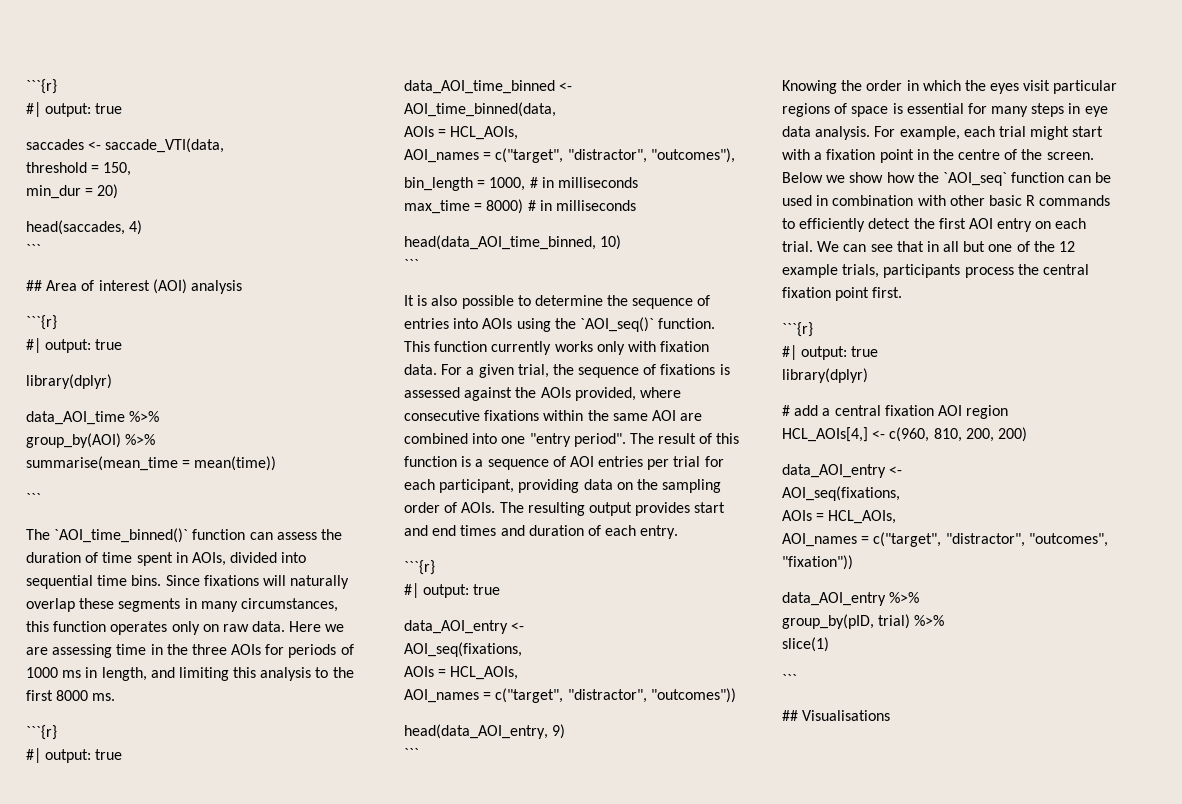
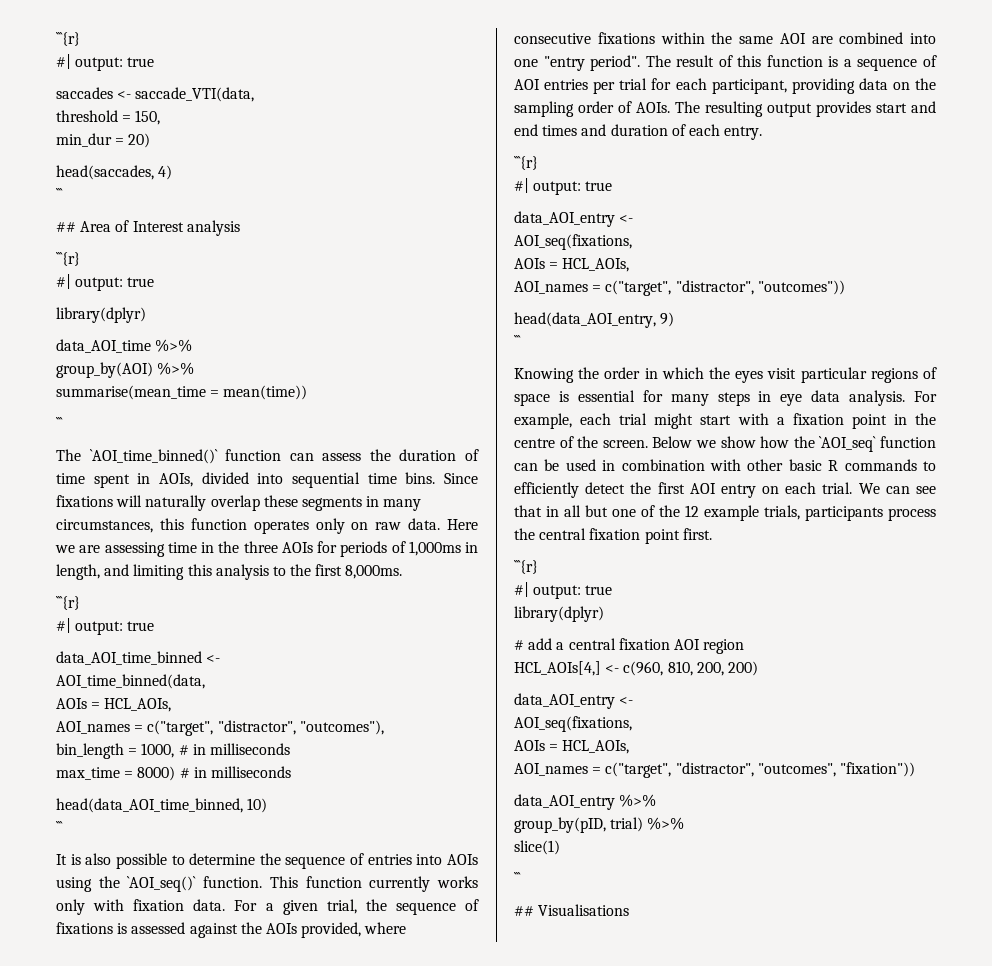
- ## Area of interest (AOI) analysis
+ ## Area of Interest analysis
- Here we are assessing time in the three AOIs for periods of 1000 ms in length, and limiting this analysis to the first 8000 ms.
+ Here we are assessing time in the three AOIs for periods of 1,000ms in length, and limiting this analysis to the first 8,000ms.

